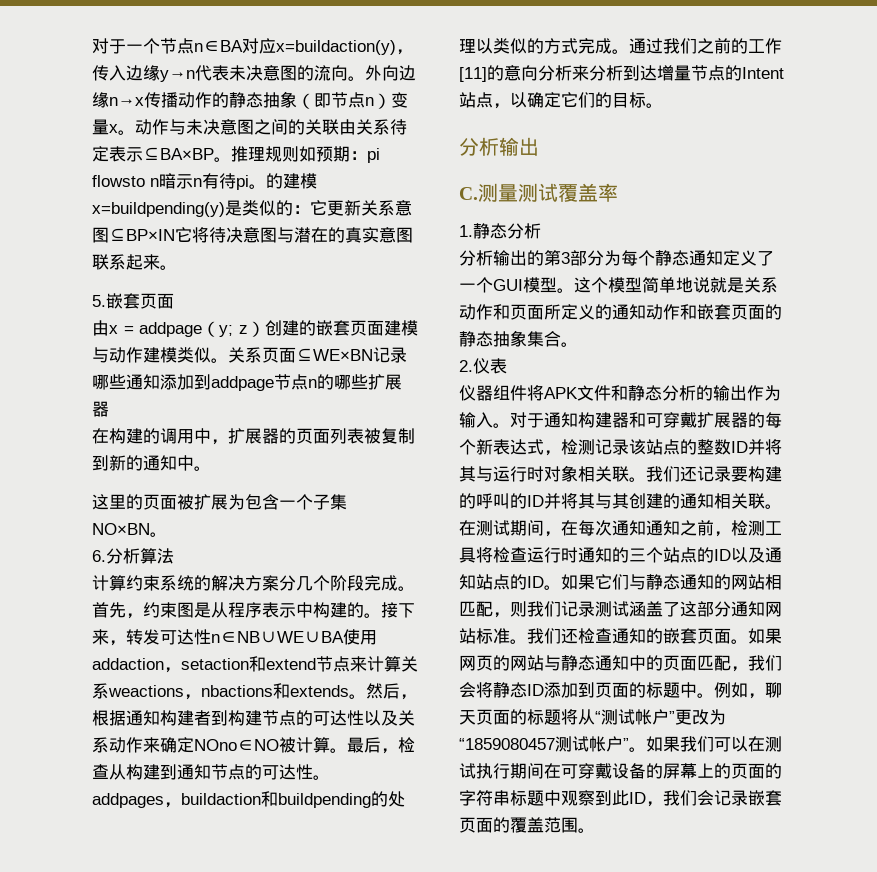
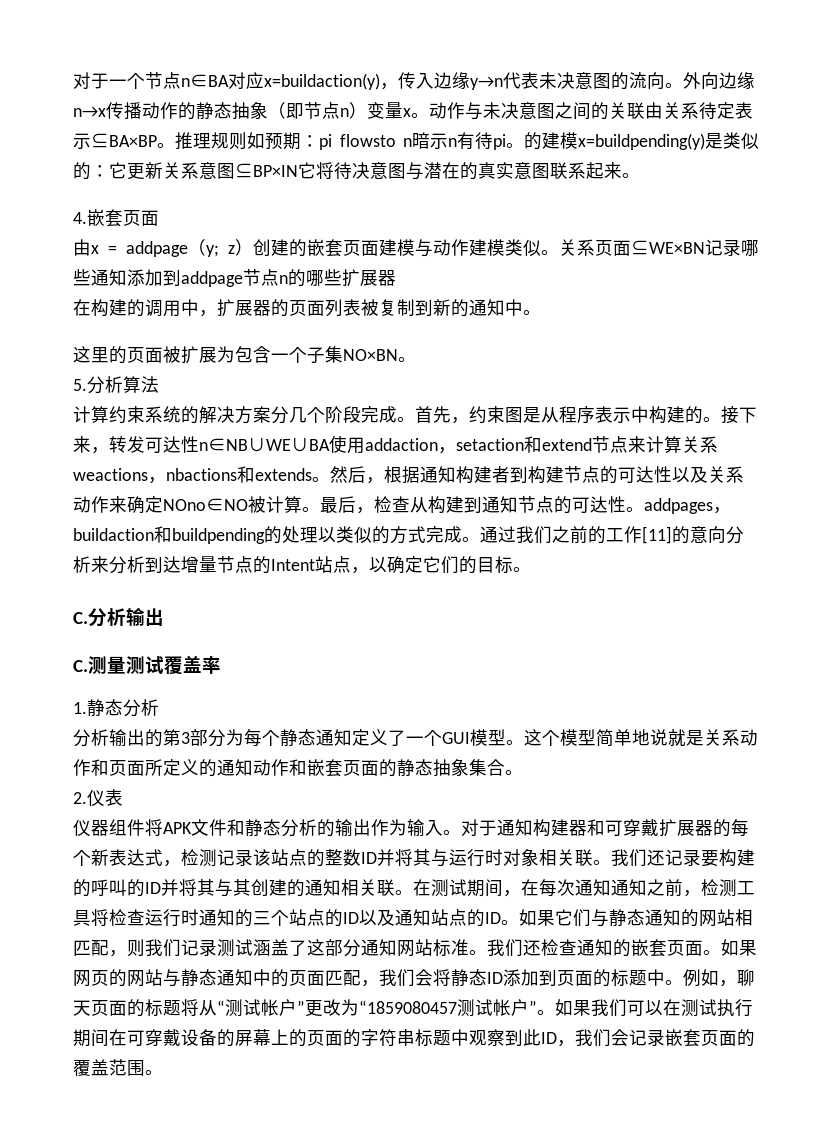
- 5.嵌套页面
+ 4.嵌套页面
- 6.分析算法
+ 5.分析算法
  通过我们之前的工作[11]的意向分析来分析到达增量节点的Intent站点，以确定它们的目标。
- 分析输出
+ C.分析输出

